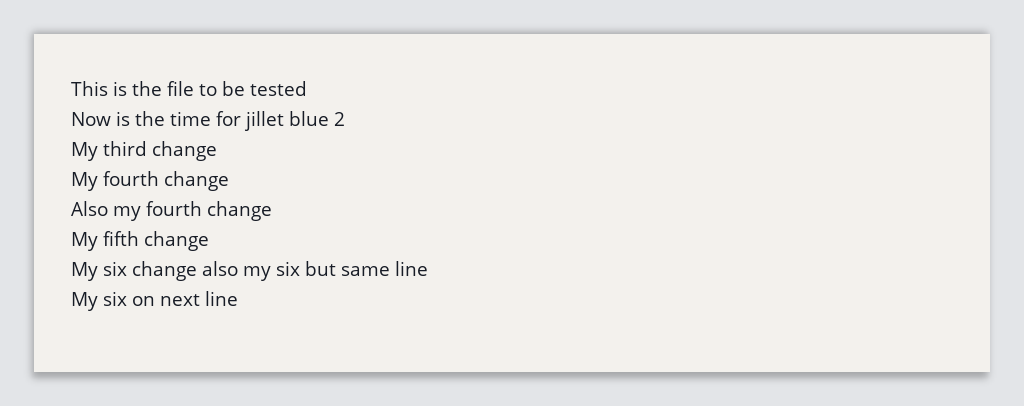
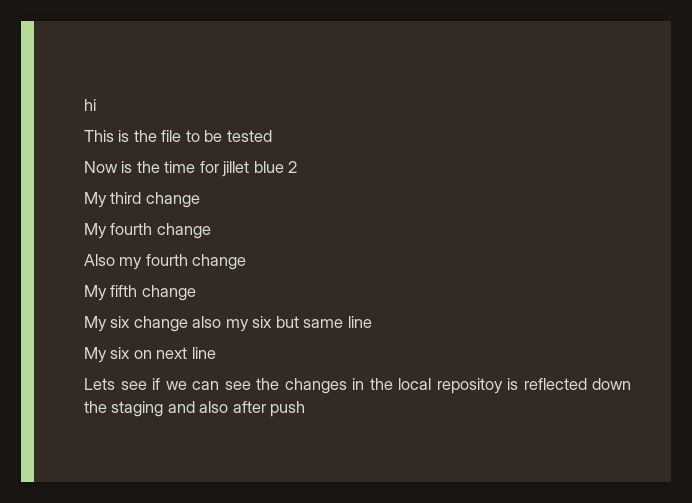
+ hi
+ Lets see if we can see the changes in the local repositoy is reflected down the staging and also after push

